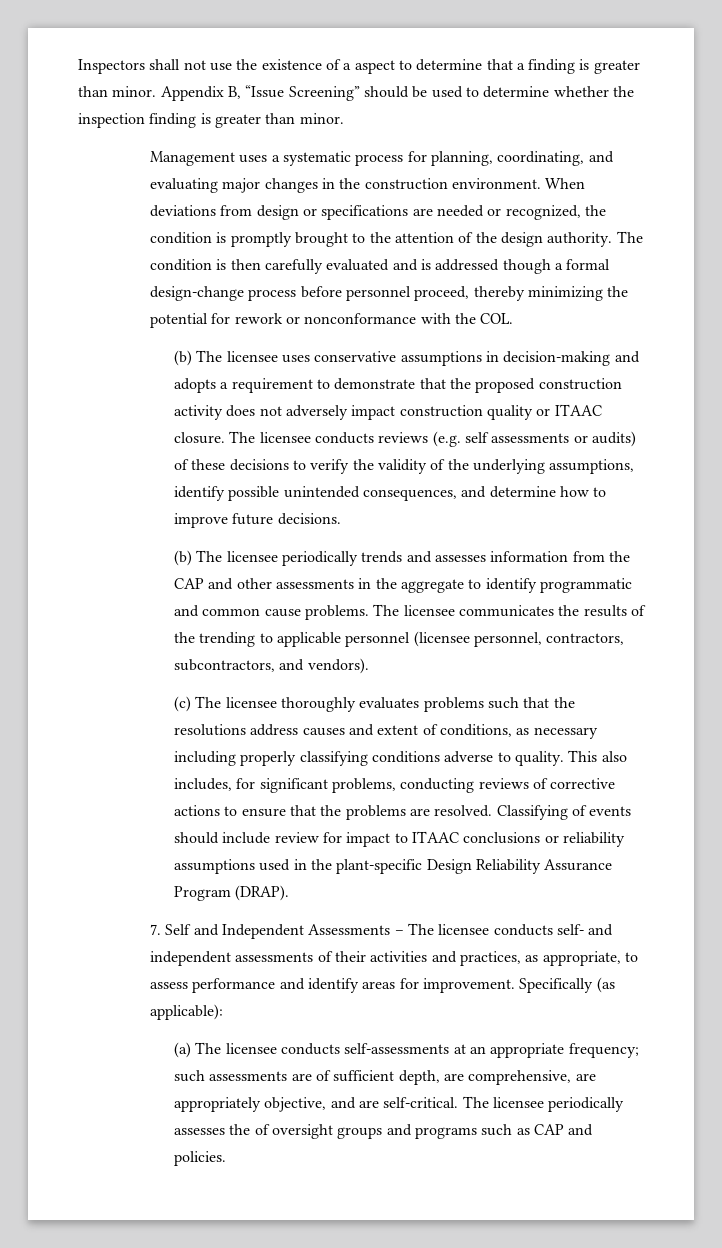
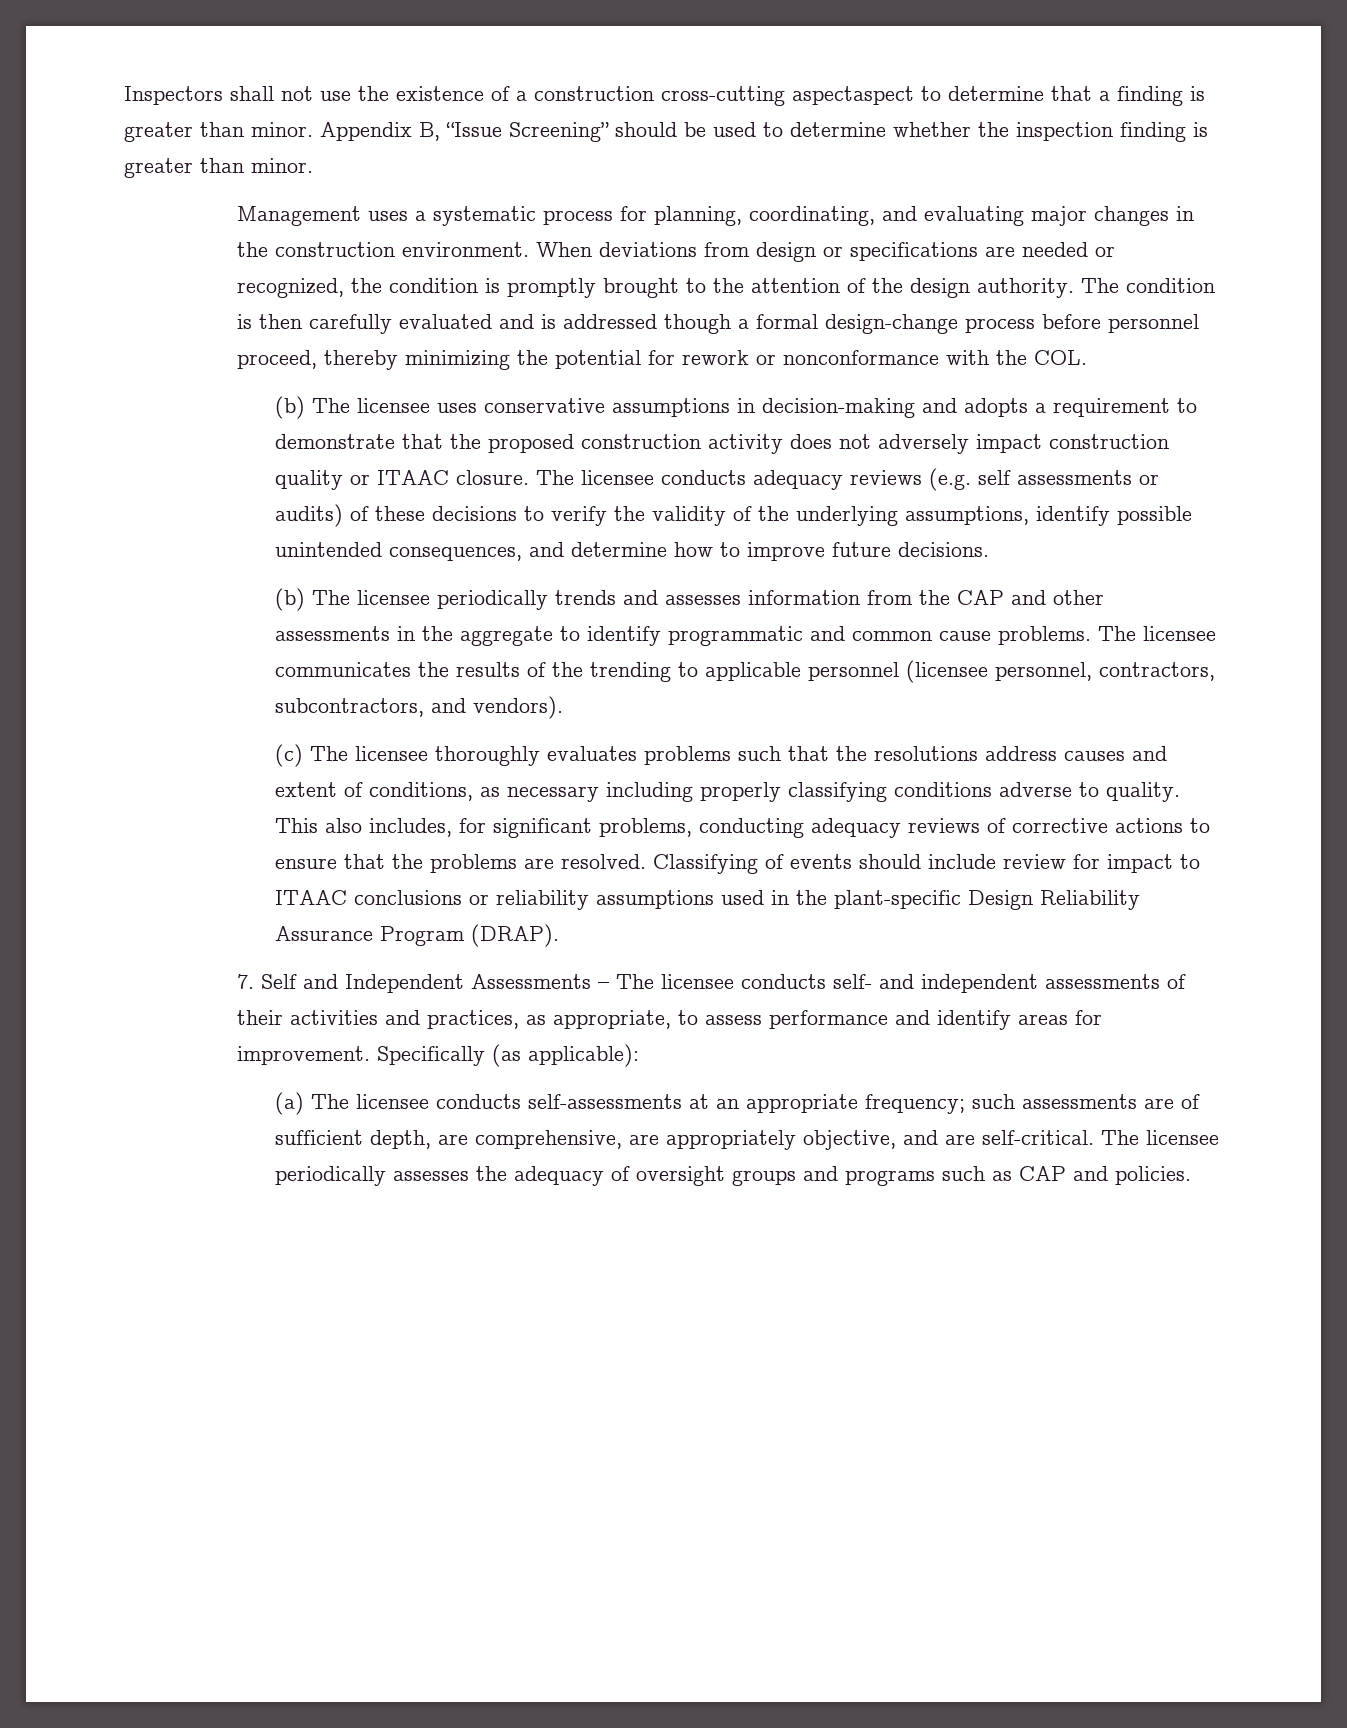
- Inspectors shall not use the existence of a aspect to determine that a finding is greater than minor.
+ Inspectors shall not use the existence of a construction cross-cutting aspectaspect to determine that a finding is greater than minor.
- The licensee conducts reviews (e.g. self assessments or audits) of these decisions to verify the validity of the underlying assumptions, identify possible unintended consequences, and determine how to improve future decisions.
+ The licensee conducts adequacy reviews (e.g. self assessments or audits) of these decisions to verify the validity of the underlying assumptions, identify possible unintended consequences, and determine how to improve future decisions.
- This also includes, for significant problems, conducting reviews of corrective actions to ensure that the problems are resolved.
+ This also includes, for significant problems, conducting adequacy reviews of corrective actions to ensure that the problems are resolved.
- The licensee periodically assesses the of oversight groups and programs such as CAP and policies.
+ The licensee periodically assesses the adequacy of oversight groups and programs such as CAP and policies.

